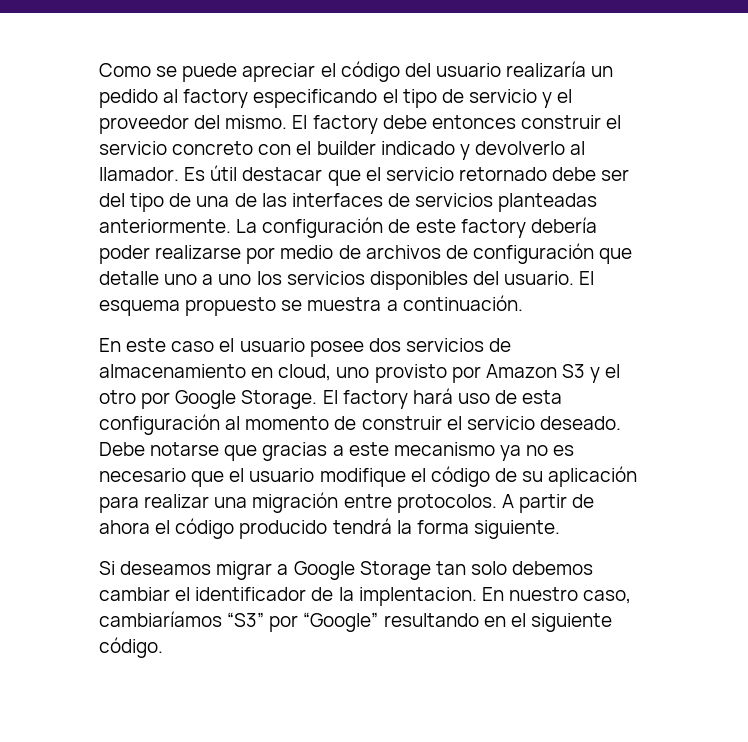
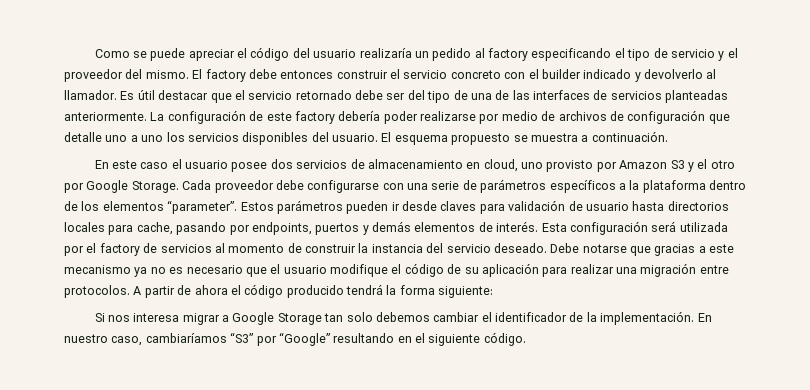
- El factory hará uso de esta configuración al momento de construir el servicio deseado.
+ Cada proveedor debe configurarse con una serie de parámetros específicos a la plataforma dentro de los elementos “parameter”. Estos parámetros pueden ir desde claves para validación de usuario hasta directorios locales para cache, pasando por endpoints, puertos y demás elementos de interés. Esta configuración será utilizada por el factory de servicios al momento de construir la instancia del servicio deseado.
- A partir de ahora el código producido tendrá la forma siguiente.
+ A partir de ahora el código producido tendrá la forma siguiente:
- Si deseamos migrar a Google Storage tan solo debemos cambiar el identificador de la implentacion.
+ Si nos interesa migrar a Google Storage tan solo debemos cambiar el identificador de la implementación.

